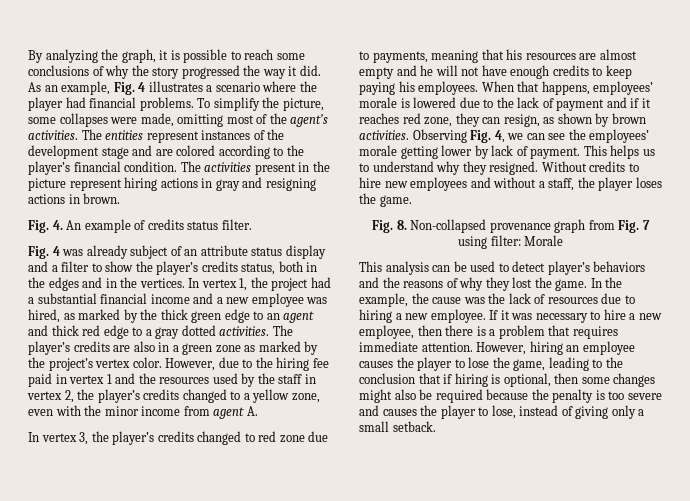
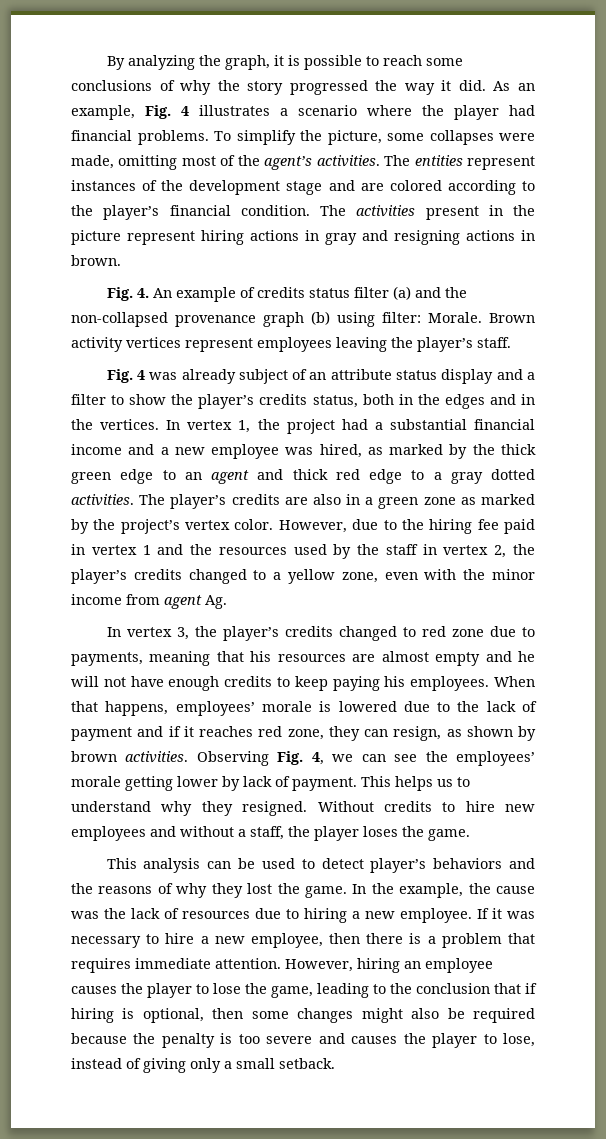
- Fig. 4. An example of credits status filter.
+ Fig. 4. An example of credits status filter (a) and the non-collapsed provenance graph (b) using filter: Morale. Brown activity vertices represent employees leaving the player’s staff.
- However, due to the hiring fee paid in vertex 1 and the resources used by the staff in vertex 2, the player’s credits changed to a yellow zone, even with the minor income from agent A.
+ However, due to the hiring fee paid in vertex 1 and the resources used by the staff in vertex 2, the player’s credits changed to a yellow zone, even with the minor income from agent Ag.
- Fig. 8. Non-collapsed provenance graph from Fig. 7 using filter: Morale

